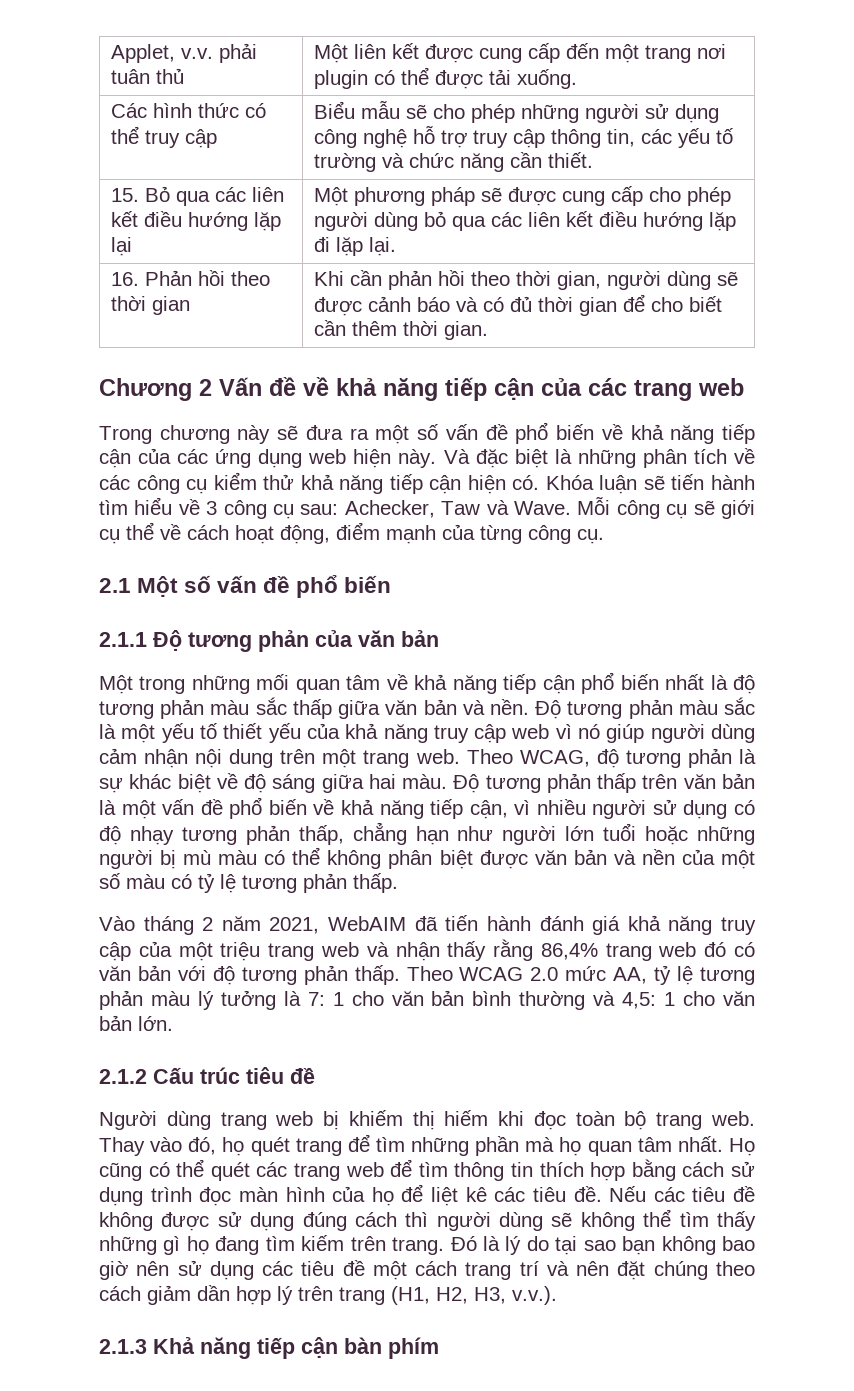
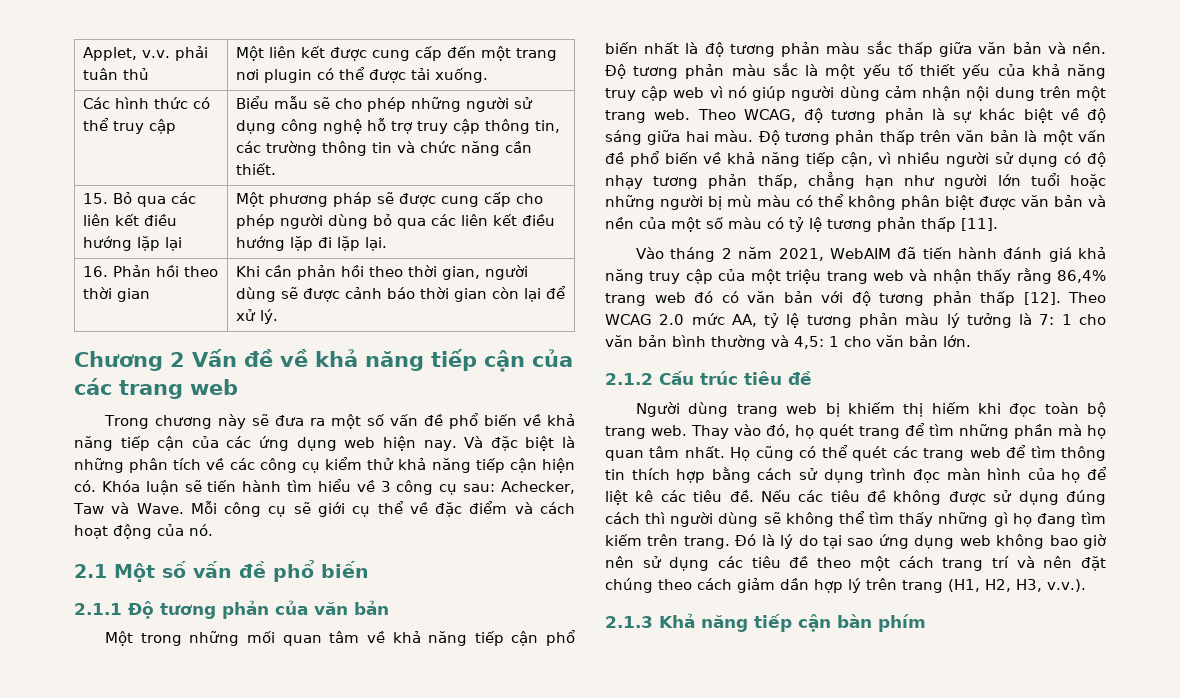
- Các hình thức có thể truy cập | Biểu mẫu sẽ cho phép những người sử dụng công nghệ hỗ trợ truy cập thông tin, các yếu tố trường và chức năng cần thiết.
+ Các hình thức có thể truy cập | Biểu mẫu sẽ cho phép những người sử dụng công nghệ hỗ trợ truy cập thông tin, các trường thông tin và chức năng cần thiết.
- 16. Phản hồi theo thời gian | Khi cần phản hồi theo thời gian, người dùng sẽ được cảnh báo và có đủ thời gian để cho biết cần thêm thời gian.
+ 16. Phản hồi theo thời gian | Khi cần phản hồi theo thời gian, người dùng sẽ được cảnh báo thời gian còn lại để xử lý.
- Trong chương này sẽ đưa ra một số vấn đề phổ biến về khả năng tiếp cận của các ứng dụng web hiện này.
+ Trong chương này sẽ đưa ra một số vấn đề phổ biến về khả năng tiếp cận của các ứng dụng web hiện nay.
- Mỗi công cụ sẽ giới cụ thể về cách hoạt động, điểm mạnh của từng công cụ.
+ Mỗi công cụ sẽ giới cụ thể về đặc điểm và cách hoạt động của nó.
- Độ tương phản thấp trên văn bản là một vấn đề phổ biến về khả năng tiếp cận, vì nhiều người sử dụng có độ nhạy tương phản thấp, chẳng hạn như người lớn tuổi hoặc những người bị mù màu có thể không phân biệt được văn bản và nền của một số màu có tỷ lệ tương phản thấp.
+ Độ tương phản thấp trên văn bản là một vấn đề phổ biến về khả năng tiếp cận, vì nhiều người sử dụng có độ nhạy tương phản thấp, chẳng hạn như người lớn tuổi hoặc những người bị mù màu có thể không phân biệt được văn bản và nền của một số màu có tỷ lệ tương phản thấp [11].
- Vào tháng 2 năm 2021, WebAIM đã tiến hành đánh giá khả năng truy cập của một triệu trang web và nhận thấy rằng 86,4% trang web đó có văn bản với độ tương phản thấp.
+ Vào tháng 2 năm 2021, WebAIM đã tiến hành đánh giá khả năng truy cập của một triệu trang web và nhận thấy rằng 86,4% trang web đó có văn bản với độ tương phản thấp [12].
- Đó là lý do tại sao bạn không bao giờ nên sử dụng các tiêu đề một cách trang trí và nên đặt chúng theo cách giảm dần hợp lý trên trang (H1, H2, H3, v.v.).
+ Đó là lý do tại sao ứng dụng web không bao giờ nên sử dụng các tiêu đề theo một cách trang trí và nên đặt chúng theo cách giảm dần hợp lý trên trang (H1, H2, H3, v.v.).

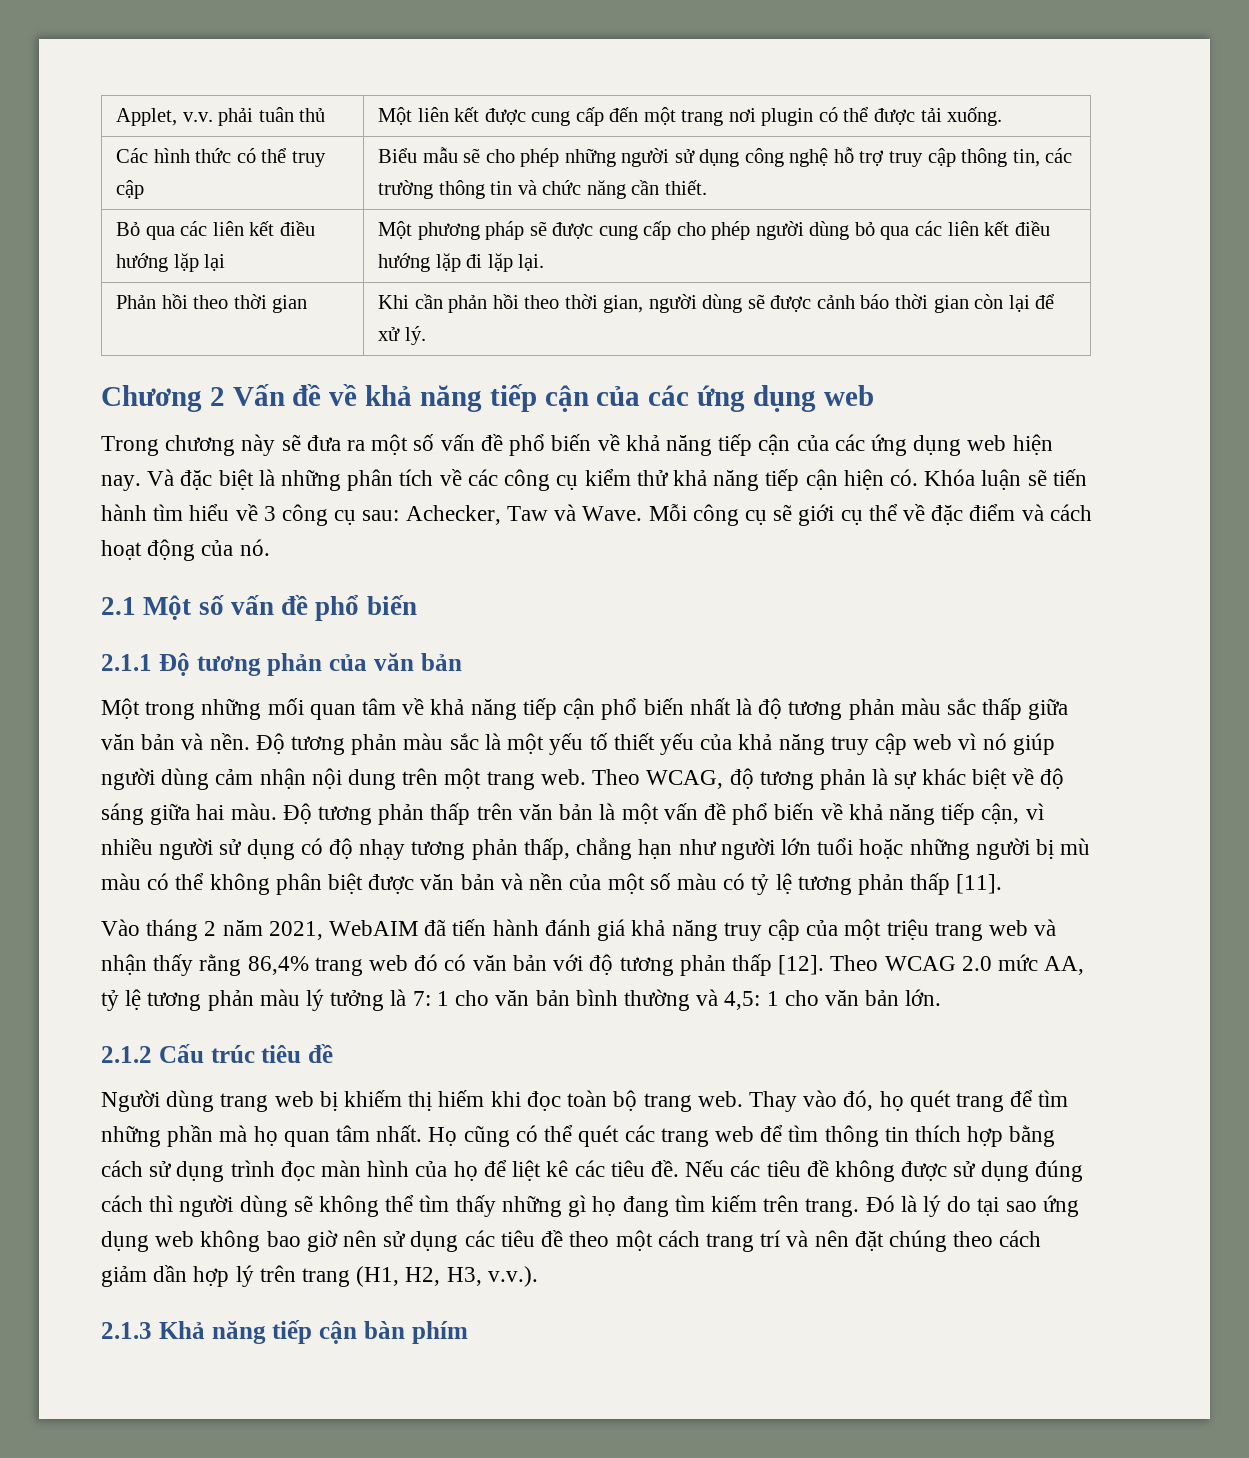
- 15. Bỏ qua các liên kết điều hướng lặp lại | Một phương pháp sẽ được cung cấp cho phép người dùng bỏ qua các liên kết điều hướng lặp đi lặp lại.
+ Bỏ qua các liên kết điều hướng lặp lại | Một phương pháp sẽ được cung cấp cho phép người dùng bỏ qua các liên kết điều hướng lặp đi lặp lại.
- 16. Phản hồi theo thời gian | Khi cần phản hồi theo thời gian, người dùng sẽ được cảnh báo thời gian còn lại để xử lý.
+ Phản hồi theo thời gian | Khi cần phản hồi theo thời gian, người dùng sẽ được cảnh báo thời gian còn lại để xử lý.
- Chương 2 Vấn đề về khả năng tiếp cận của các trang web
+ Chương 2 Vấn đề về khả năng tiếp cận của các ứng dụng web

